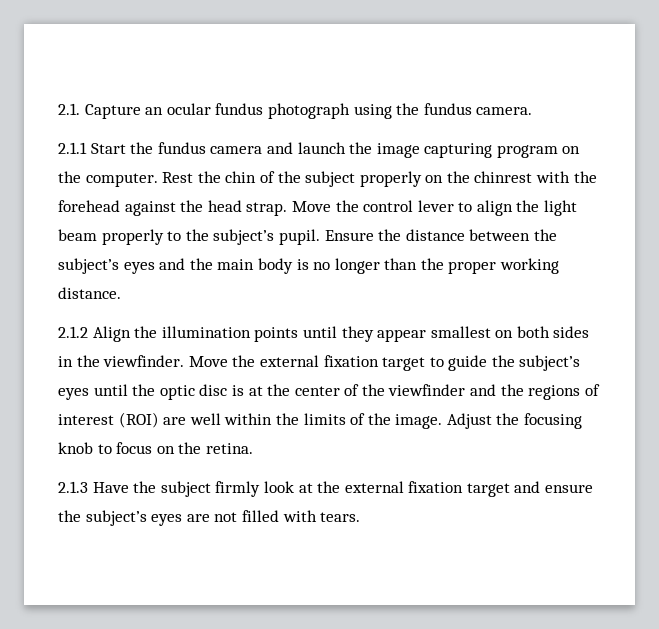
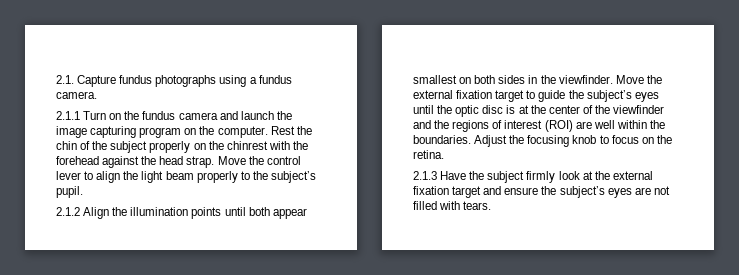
- 2.1. Capture an ocular fundus photograph using the fundus camera.
+ 2.1. Capture fundus photographs using a fundus camera.
- 2.1.1 Start the fundus camera and launch the image capturing program on the computer.
+ 2.1.1 Turn on the fundus camera and launch the image capturing program on the computer.
- Ensure the distance between the subject’s eyes and the main body is no longer than the proper working distance.
- 2.1.2 Align the illumination points until they appear smallest on both sides in the viewfinder.
+ 2.1.2 Align the illumination points until both appear smallest on both sides in the viewfinder.
- Move the external fixation target to guide the subject’s eyes until the optic disc is at the center of the viewfinder and the regions of interest (ROI) are well within the limits of the image.
+ Move the external fixation target to guide the subject’s eyes until the optic disc is at the center of the viewfinder and the regions of interest (ROI) are well within the boundaries.

